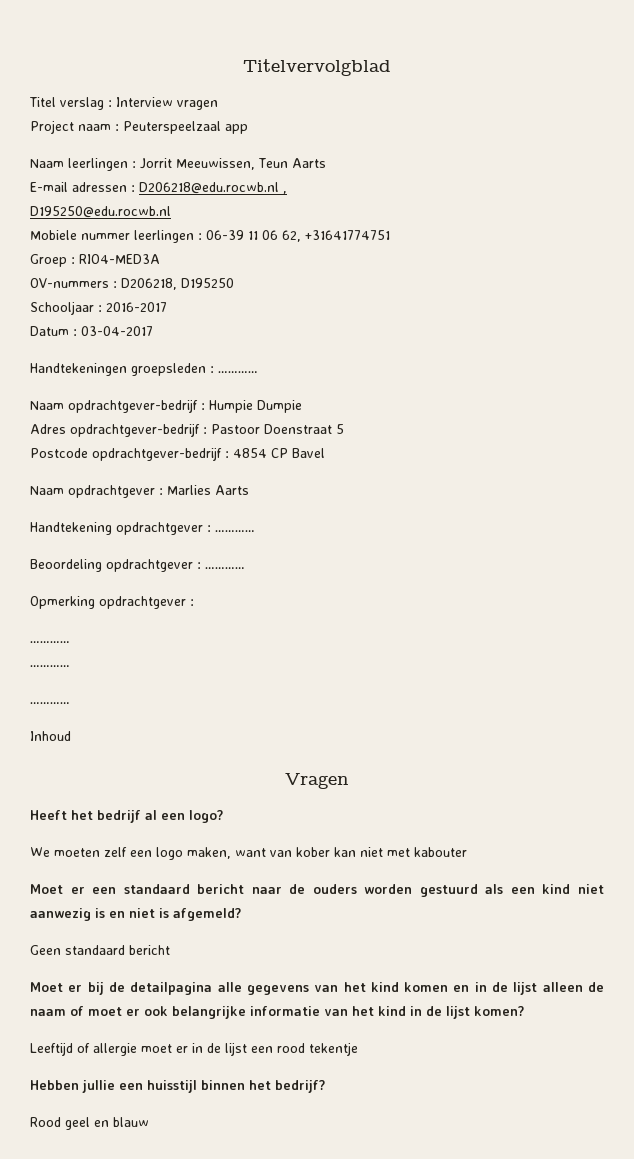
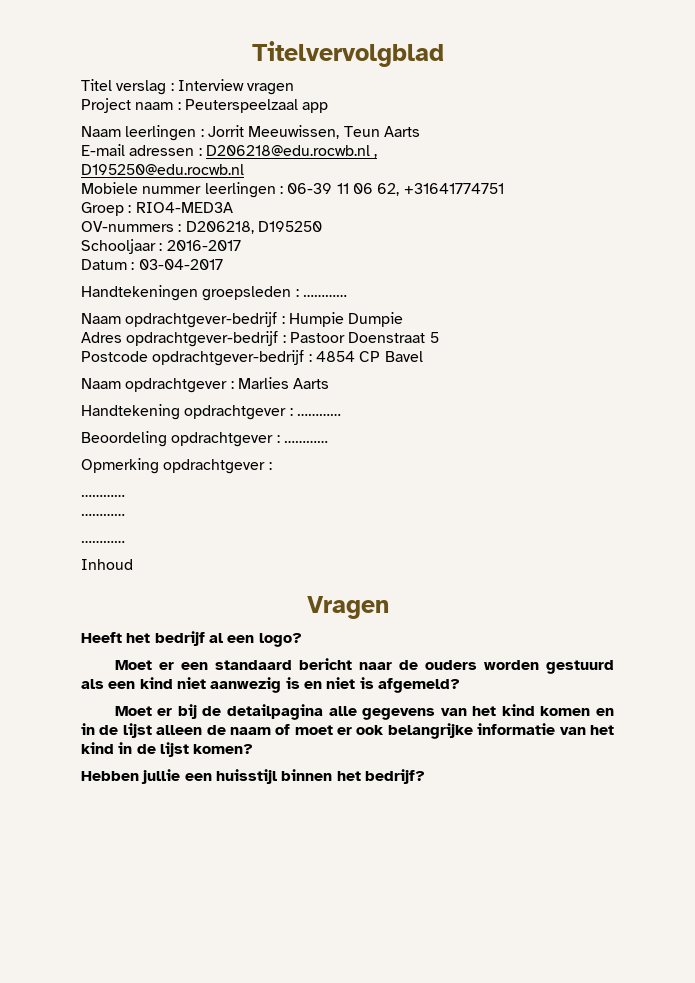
- We moeten zelf een logo maken, want van kober kan niet met kabouter
- Geen standaard bericht
- Leeftijd of allergie moet er in de lijst een rood tekentje
- Rood geel en blauw

